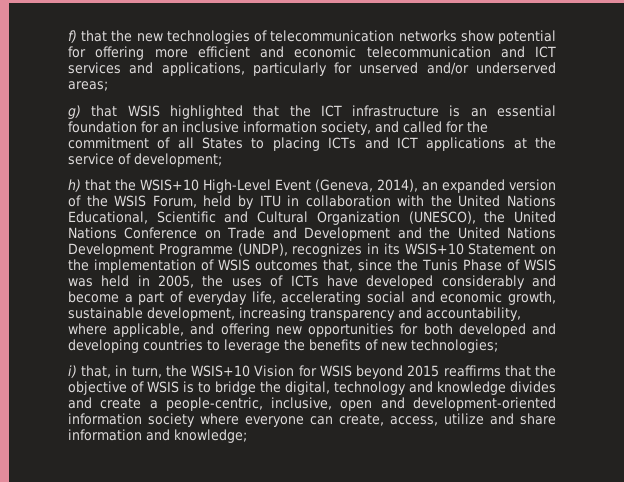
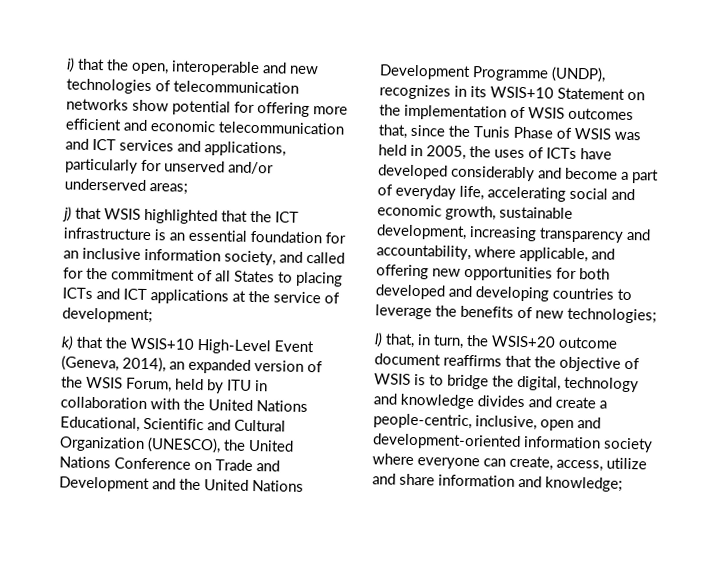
- f) that the new technologies of telecommunication networks show potential for offering more efficient and economic telecommunication and ICT services and applications, particularly for unserved and/or underserved areas;
+ i) that the open, interoperable and new technologies of telecommunication networks show potential for offering more efficient and economic telecommunication and ICT services and applications, particularly for unserved and/or underserved areas;
- g) that WSIS highlighted that the ICT infrastructure is an essential foundation for an inclusive information society, and called for the commitment of all States to placing ICTs and ICT applications at the service of development;
+ j) that WSIS highlighted that the ICT infrastructure is an essential foundation for an inclusive information society, and called for the commitment of all States to placing ICTs and ICT applications at the service of development;
- h) that the WSIS+10 High-Level Event (Geneva, 2014), an expanded version of the WSIS Forum, held by ITU in collaboration with the United Nations Educational, Scientific and Cultural Organization (UNESCO), the United Nations Conference on Trade and Development and the United Nations Development Programme (UNDP), recognizes in its WSIS+10 Statement on the implementation of WSIS outcomes that, since the Tunis Phase of WSIS was held in 2005, the uses of ICTs have developed considerably and become a part of everyday life, accelerating social and economic growth, sustainable development, increasing transparency and accountability, where applicable, and offering new opportunities for both developed and developing countries to leverage the benefits of new technologies;
+ k) that the WSIS+10 High-Level Event (Geneva, 2014), an expanded version of the WSIS Forum, held by ITU in collaboration with the United Nations Educational, Scientific and Cultural Organization (UNESCO), the United Nations Conference on Trade and Development and the United Nations Development Programme (UNDP), recognizes in its WSIS+10 Statement on the implementation of WSIS outcomes that, since the Tunis Phase of WSIS was held in 2005, the uses of ICTs have developed considerably and become a part of everyday life, accelerating social and economic growth, sustainable development, increasing transparency and accountability, where applicable, and offering new opportunities for both developed and developing countries to leverage the benefits of new technologies;
- i) that, in turn, the WSIS+10 Vision for WSIS beyond 2015 reaffirms that the objective of WSIS is to bridge the digital, technology and knowledge divides and create a people-centric, inclusive, open and development-oriented information society where everyone can create, access, utilize and share information and knowledge;
+ l) that, in turn, the WSIS+20 outcome document reaffirms that the objective of WSIS is to bridge the digital, technology and knowledge divides and create a people-centric, inclusive, open and development-oriented information society where everyone can create, access, utilize and share information and knowledge;

